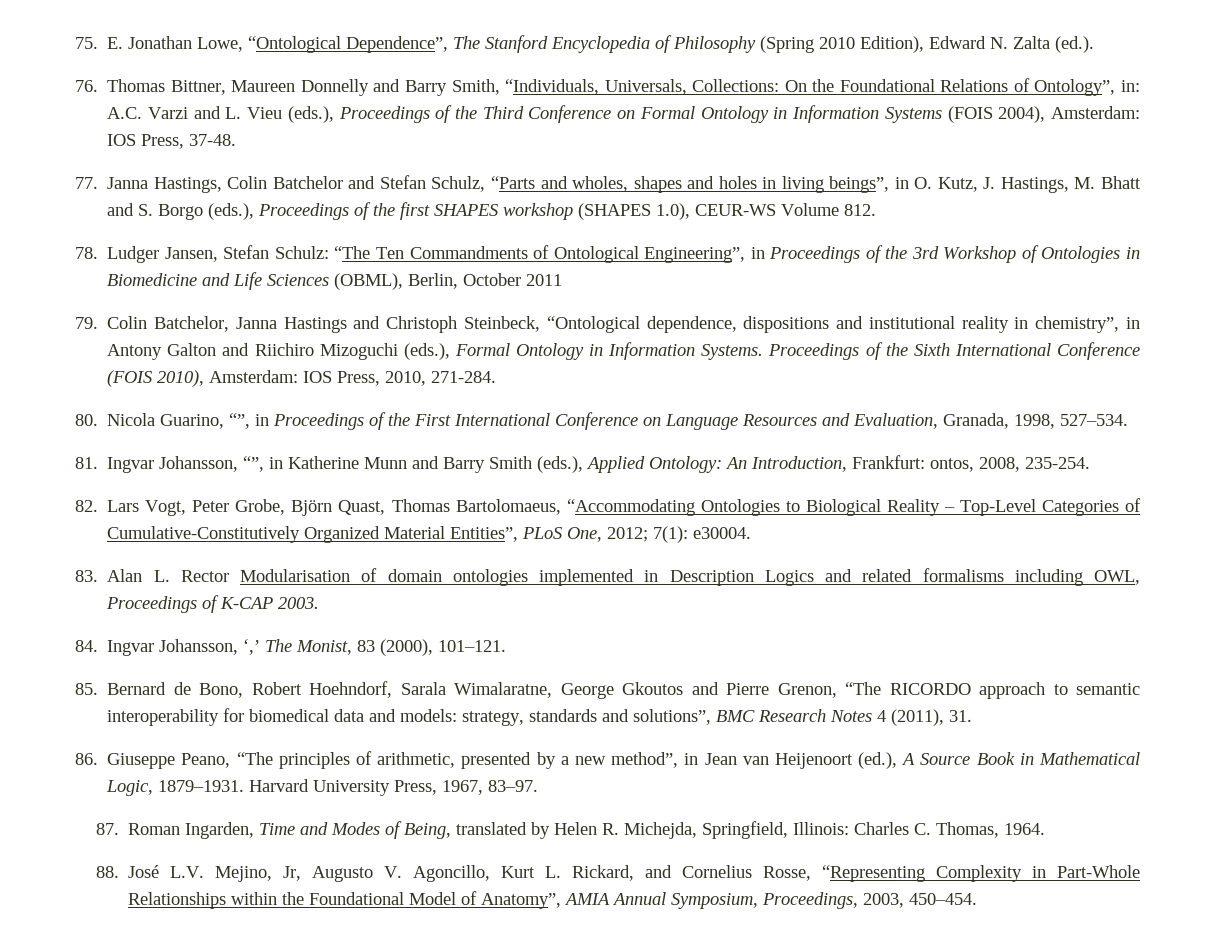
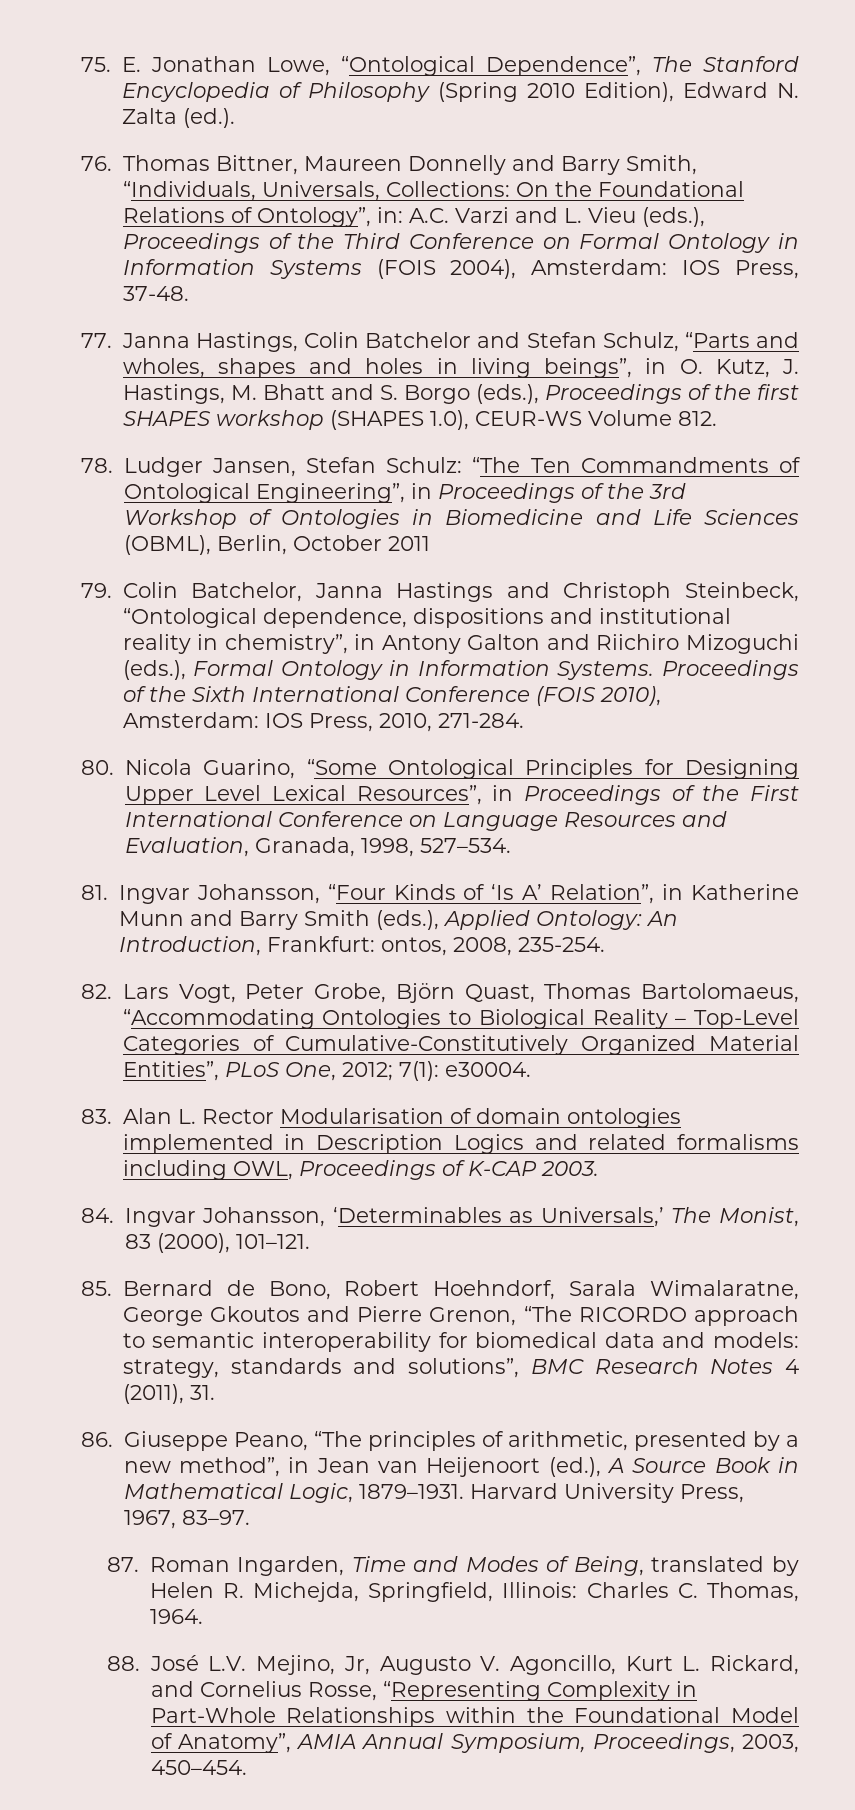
- 80. Nicola Guarino, “”, in Proceedings of the First International Conference on Language Resources and Evaluation, Granada, 1998, 527–534.
+ 80. Nicola Guarino, “Some Ontological Principles for Designing Upper Level Lexical Resources”, in Proceedings of the First International Conference on Language Resources and Evaluation, Granada, 1998, 527–534.
- 81. Ingvar Johansson, “”, in Katherine Munn and Barry Smith (eds.), Applied Ontology: An Introduction, Frankfurt: ontos, 2008, 235-254.
+ 81. Ingvar Johansson, “Four Kinds of ‘Is A’ Relation”, in Katherine Munn and Barry Smith (eds.), Applied Ontology: An Introduction, Frankfurt: ontos, 2008, 235-254.
- 84. Ingvar Johansson, ‘,’ The Monist, 83 (2000), 101–121.
+ 84. Ingvar Johansson, ‘Determinables as Universals,’ The Monist, 83 (2000), 101–121.

